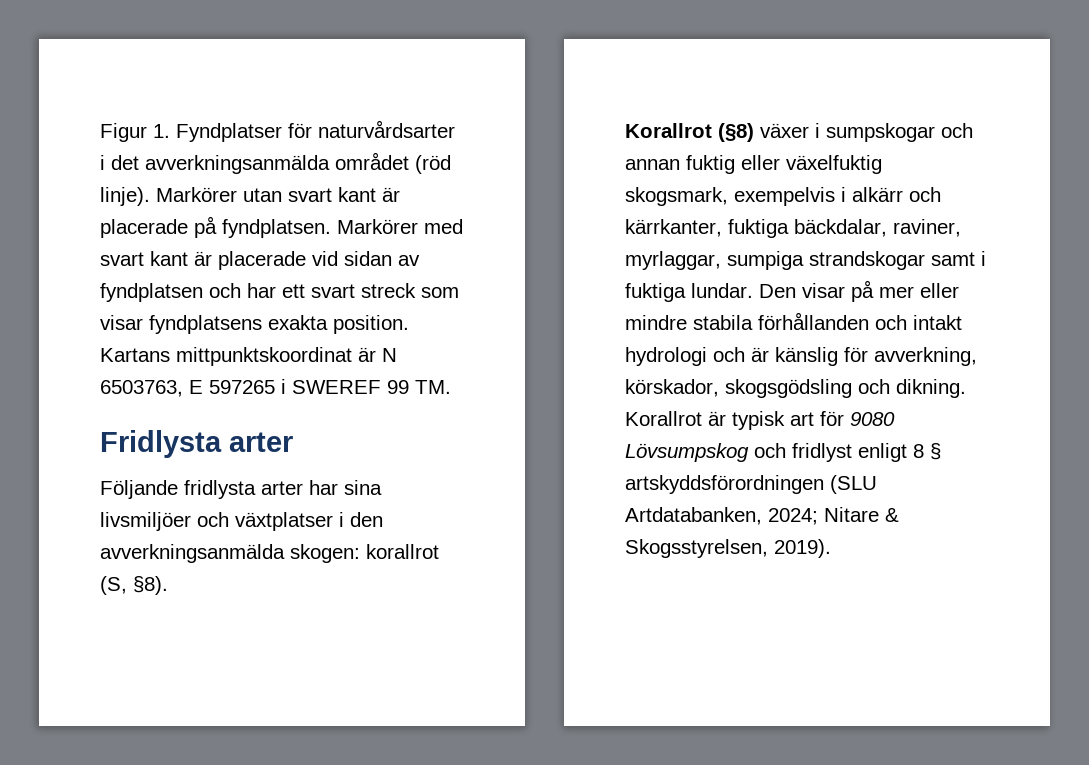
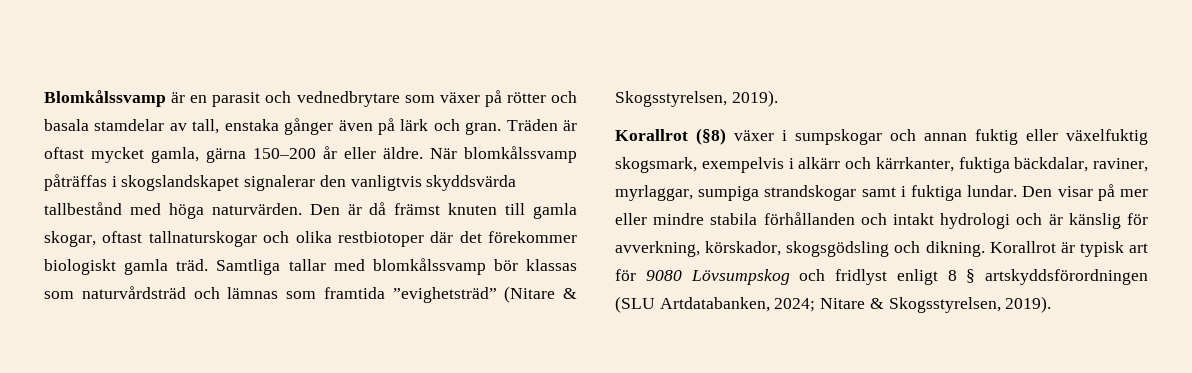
- Figur 1. Fyndplatser för naturvårdsarter i det avverkningsanmälda området (röd linje). Markörer utan svart kant är placerade på fyndplatsen. Markörer med svart kant är placerade vid sidan av fyndplatsen och har ett svart streck som visar fyndplatsens exakta position. Kartans mittpunktskoordinat är N 6503763, E 597265 i SWEREF 99 TM.
- Fridlysta arter
- Följande fridlysta arter har sina livsmiljöer och växtplatser i den avverkningsanmälda skogen: korallrot (S, §8).
+ Blomkålssvamp är en parasit och vednedbrytare som växer på rötter och basala stamdelar av tall, enstaka gånger även på lärk och gran. Träden är oftast mycket gamla, gärna 150–200 år eller äldre. När blomkålssvamp påträffas i skogslandskapet signalerar den vanligtvis skyddsvärda tallbestånd med höga naturvärden. Den är då främst knuten till gamla skogar, oftast tallnaturskogar och olika restbiotoper där det förekommer biologiskt gamla träd. Samtliga tallar med blomkålssvamp bör klassas som naturvårdsträd och lämnas som framtida ”evighetsträd” (Nitare & Skogsstyrelsen, 2019).

